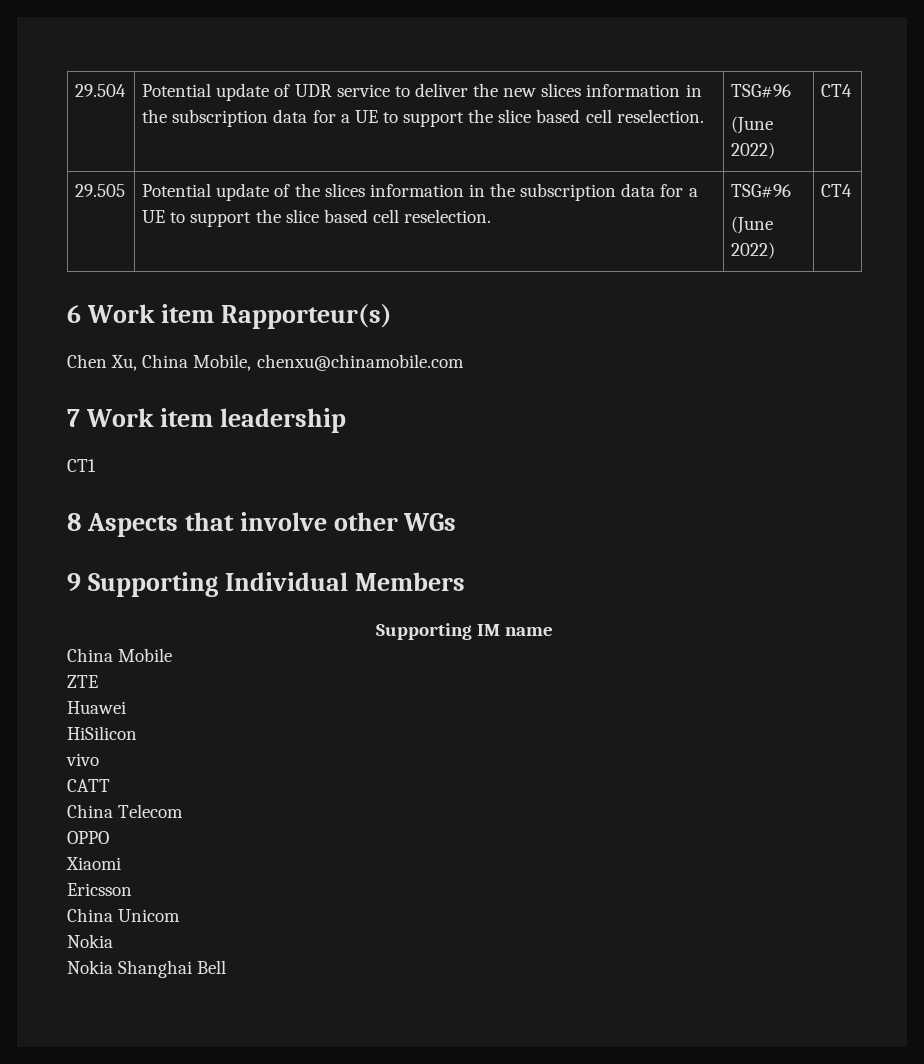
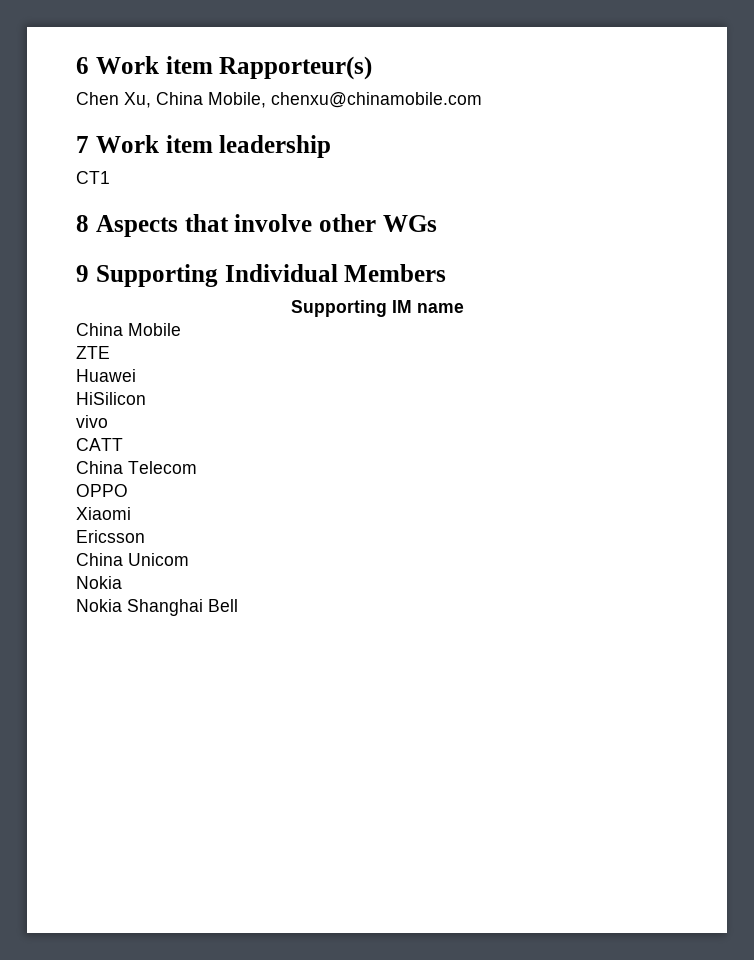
- 29.504 | Potential update of UDR service to deliver the new slices information in the subscription data for a UE to support the slice based cell reselection. | TSG#96
- (June 2022) | CT4
- 29.505 | Potential update of the slices information in the subscription data for a UE to support the slice based cell reselection. | TSG#96
- (June 2022) | CT4

